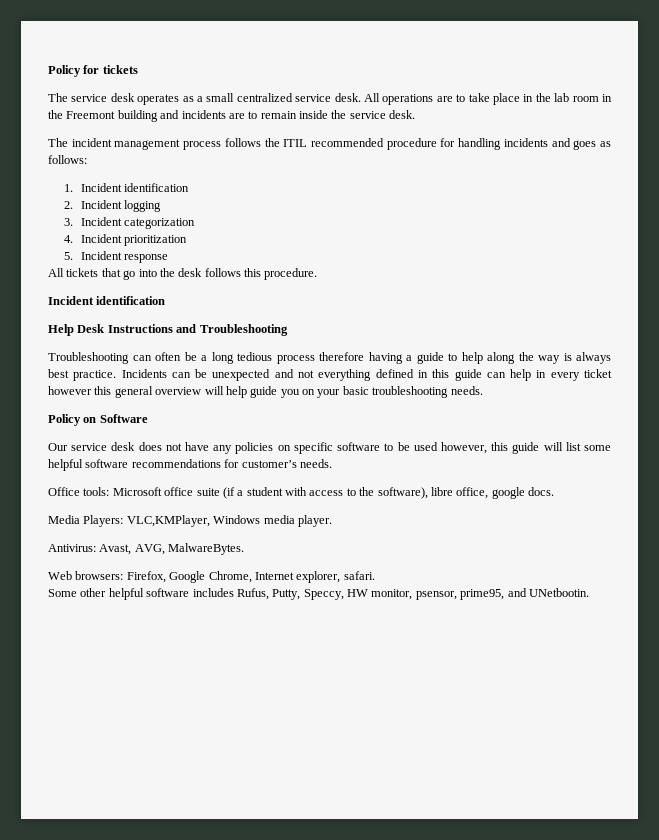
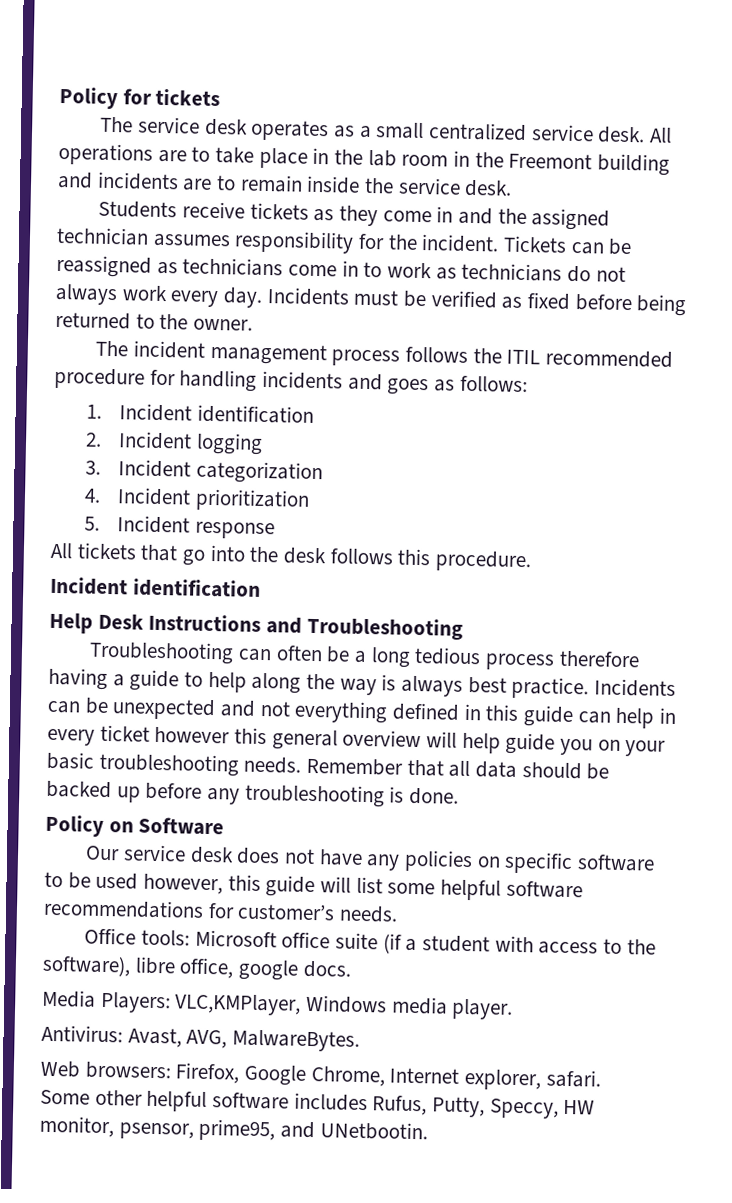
+ Students receive tickets as they come in and the assigned technician assumes responsibility for the incident. Tickets can be reassigned as technicians come in to work as technicians do not always work every day. Incidents must be verified as fixed before being returned to the owner.
+ Remember that all data should be backed up before any troubleshooting is done.

